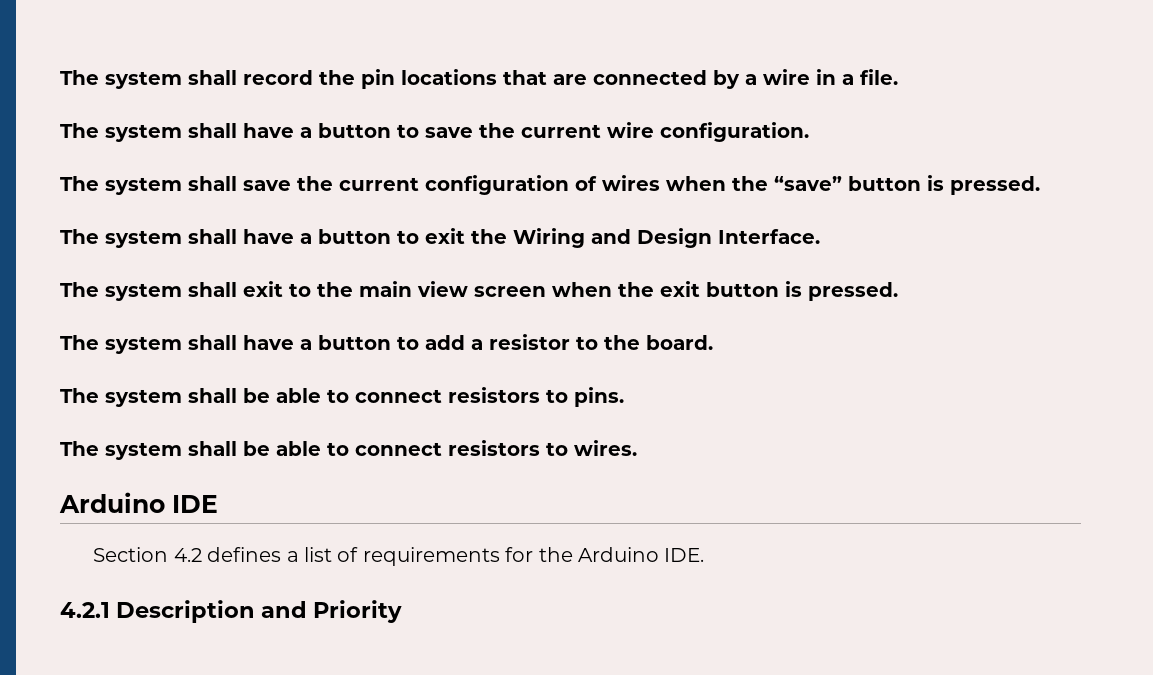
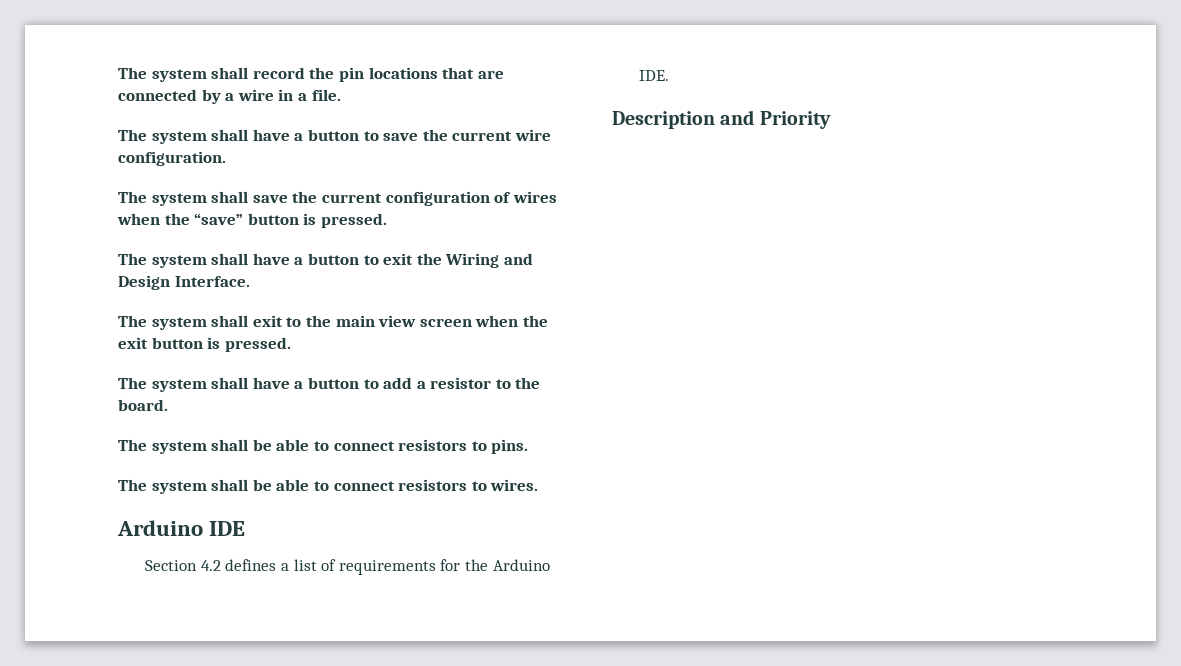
- 4.2.1 Description and Priority
+ Description and Priority

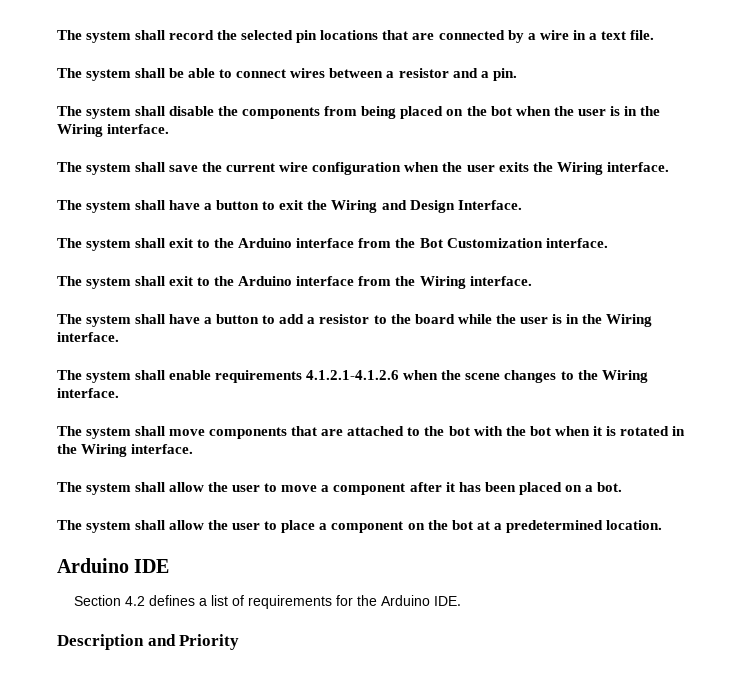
- The system shall record the pin locations that are connected by a wire in a file.
+ The system shall record the selected pin locations that are connected by a wire in a text file.
- The system shall have a button to save the current wire configuration.
+ The system shall be able to connect wires between a resistor and a pin.
+ The system shall disable the components from being placed on the bot when the user is in the Wiring interface.
- The system shall save the current configuration of wires when the “save” button is pressed.
+ The system shall save the current wire configuration when the user exits the Wiring interface.
- The system shall exit to the main view screen when the exit button is pressed.
+ The system shall exit to the Arduino interface from the Bot Customization interface.
+ The system shall exit to the Arduino interface from the Wiring interface.
- The system shall have a button to add a resistor to the board.
- The system shall be able to connect resistors to pins.
- The system shall be able to connect resistors to wires.
+ The system shall have a button to add a resistor to the board while the user is in the Wiring interface.
+ The system shall enable requirements 4.1.2.1-4.1.2.6 when the scene changes to the Wiring interface.
+ The system shall move components that are attached to the bot with the bot when it is rotated in the Wiring interface.
+ The system shall allow the user to move a component after it has been placed on a bot.
+ The system shall allow the user to place a component on the bot at a predetermined location.

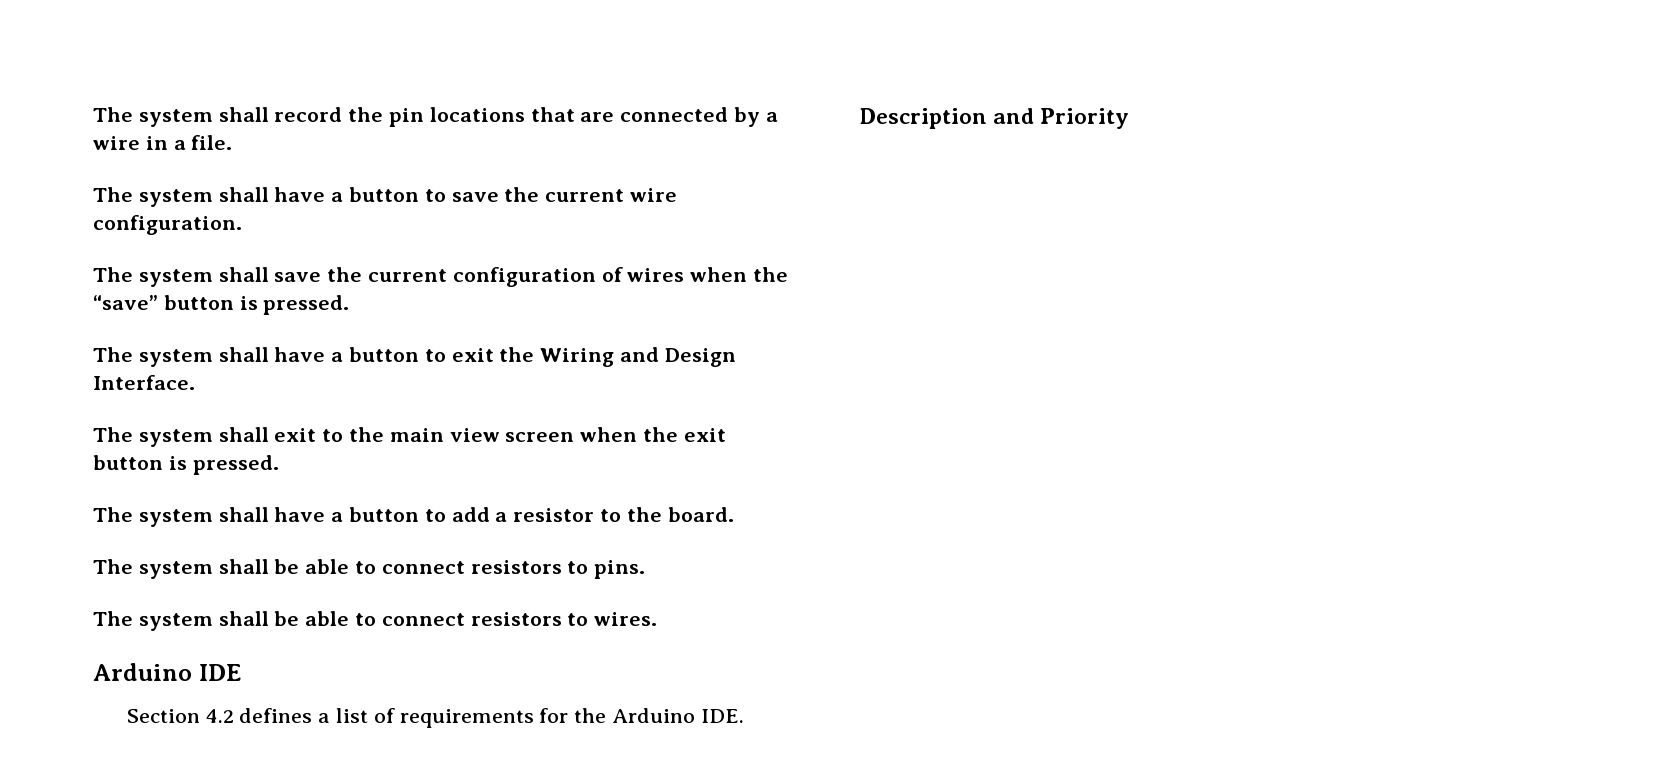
- The system shall record the selected pin locations that are connected by a wire in a text file.
+ The system shall record the pin locations that are connected by a wire in a file.
- The system shall be able to connect wires between a resistor and a pin.
- The system shall disable the components from being placed on the bot when the user is in the Wiring interface.
+ The system shall have a button to save the current wire configuration.
- The system shall save the current wire configuration when the user exits the Wiring interface.
+ The system shall save the current configuration of wires when the “save” button is pressed.
- The system shall exit to the Arduino interface from the Bot Customization interface.
- The system shall exit to the Arduino interface from the Wiring interface.
+ The system shall exit to the main view screen when the exit button is pressed.
- The system shall have a button to add a resistor to the board while the user is in the Wiring interface.
- The system shall enable requirements 4.1.2.1-4.1.2.6 when the scene changes to the Wiring interface.
- The system shall move components that are attached to the bot with the bot when it is rotated in the Wiring interface.
- The system shall allow the user to move a component after it has been placed on a bot.
- The system shall allow the user to place a component on the bot at a predetermined location.
+ The system shall have a button to add a resistor to the board.
+ The system shall be able to connect resistors to pins.
+ The system shall be able to connect resistors to wires.

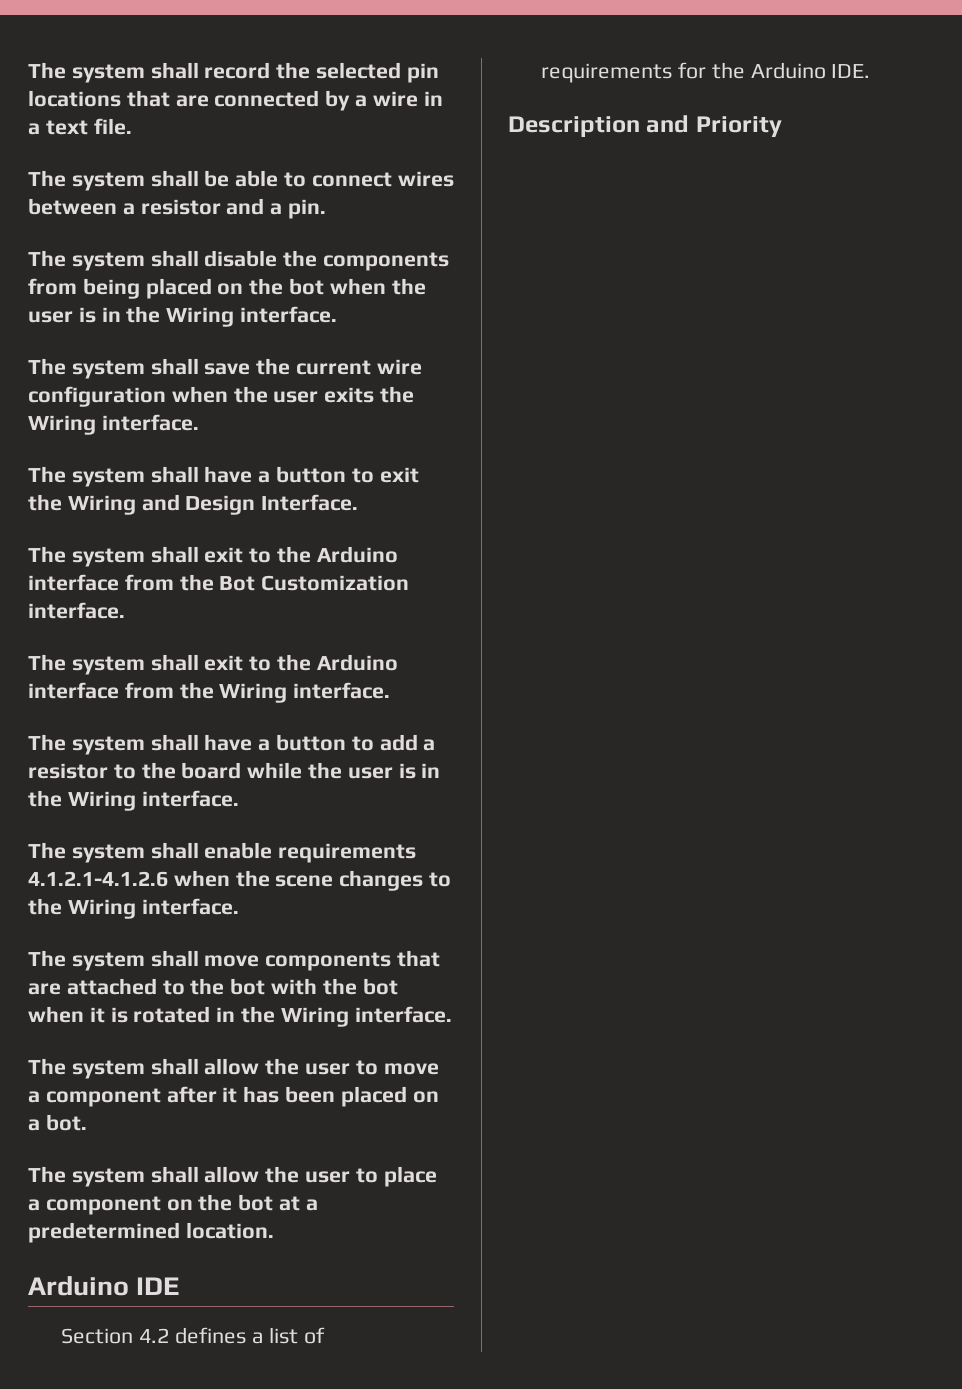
- The system shall record the pin locations that are connected by a wire in a file.
+ The system shall record the selected pin locations that are connected by a wire in a text file.
- The system shall have a button to save the current wire configuration.
+ The system shall be able to connect wires between a resistor and a pin.
+ The system shall disable the components from being placed on the bot when the user is in the Wiring interface.
- The system shall save the current configuration of wires when the “save” button is pressed.
+ The system shall save the current wire configuration when the user exits the Wiring interface.
- The system shall exit to the main view screen when the exit button is pressed.
+ The system shall exit to the Arduino interface from the Bot Customization interface.
+ The system shall exit to the Arduino interface from the Wiring interface.
- The system shall have a button to add a resistor to the board.
- The system shall be able to connect resistors to pins.
- The system shall be able to connect resistors to wires.
+ The system shall have a button to add a resistor to the board while the user is in the Wiring interface.
+ The system shall enable requirements 4.1.2.1-4.1.2.6 when the scene changes to the Wiring interface.
+ The system shall move components that are attached to the bot with the bot when it is rotated in the Wiring interface.
+ The system shall allow the user to move a component after it has been placed on a bot.
+ The system shall allow the user to place a component on the bot at a predetermined location.

